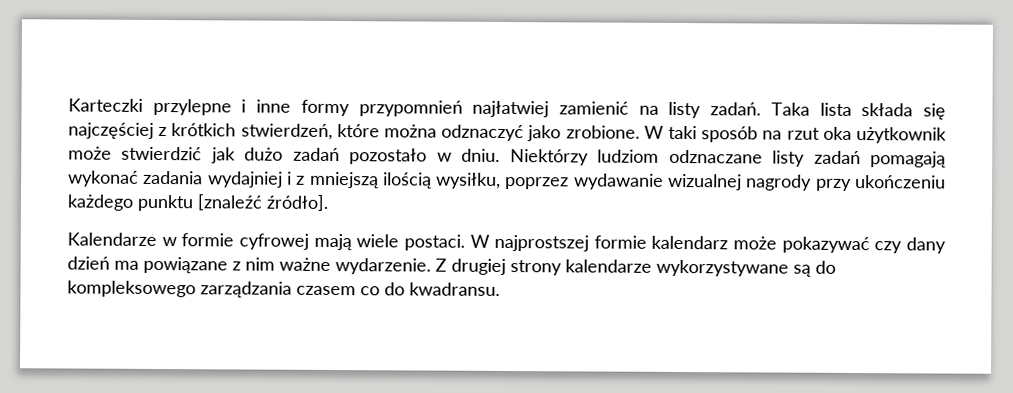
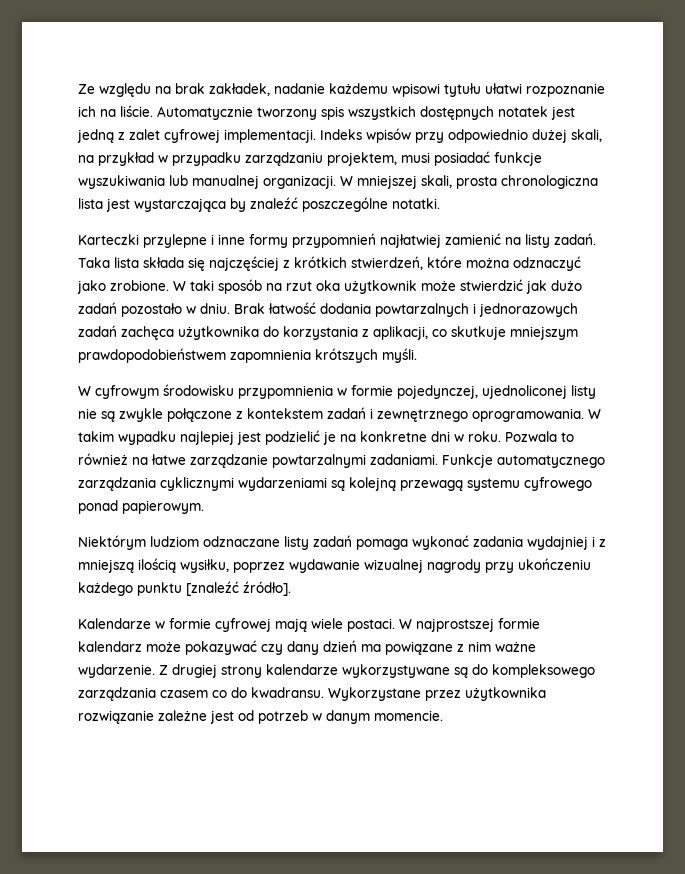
+ Ze względu na brak zakładek, nadanie każdemu wpisowi tytułu ułatwi rozpoznanie ich na liście. Automatycznie tworzony spis wszystkich dostępnych notatek jest jedną z zalet cyfrowej implementacji. Indeks wpisów przy odpowiednio dużej skali, na przykład w przypadku zarządzaniu projektem, musi posiadać funkcje wyszukiwania lub manualnej organizacji. W mniejszej skali, prosta chronologiczna lista jest wystarczająca by znaleźć poszczególne notatki.
- Niektórzy ludziom odznaczane listy zadań pomagają wykonać zadania wydajniej i z mniejszą ilością wysiłku, poprzez wydawanie wizualnej nagrody przy ukończeniu każdego punktu [znaleźć źródło].
+ Brak łatwość dodania powtarzalnych i jednorazowych zadań zachęca użytkownika do korzystania z aplikacji, co skutkuje mniejszym prawdopodobieństwem zapomnienia krótszych myśli.
+ W cyfrowym środowisku przypomnienia w formie pojedynczej, ujednoliconej listy nie są zwykle połączone z kontekstem zadań i zewnętrznego oprogramowania. W takim wypadku najlepiej jest podzielić je na konkretne dni w roku. Pozwala to również na łatwe zarządzanie powtarzalnymi zadaniami. Funkcje automatycznego zarządzania cyklicznymi wydarzeniami są kolejną przewagą systemu cyfrowego ponad papierowym.
+ Niektórym ludziom odznaczane listy zadań pomaga wykonać zadania wydajniej i z mniejszą ilością wysiłku, poprzez wydawanie wizualnej nagrody przy ukończeniu każdego punktu [znaleźć źródło].
+ Wykorzystane przez użytkownika rozwiązanie zależne jest od potrzeb w danym momencie.

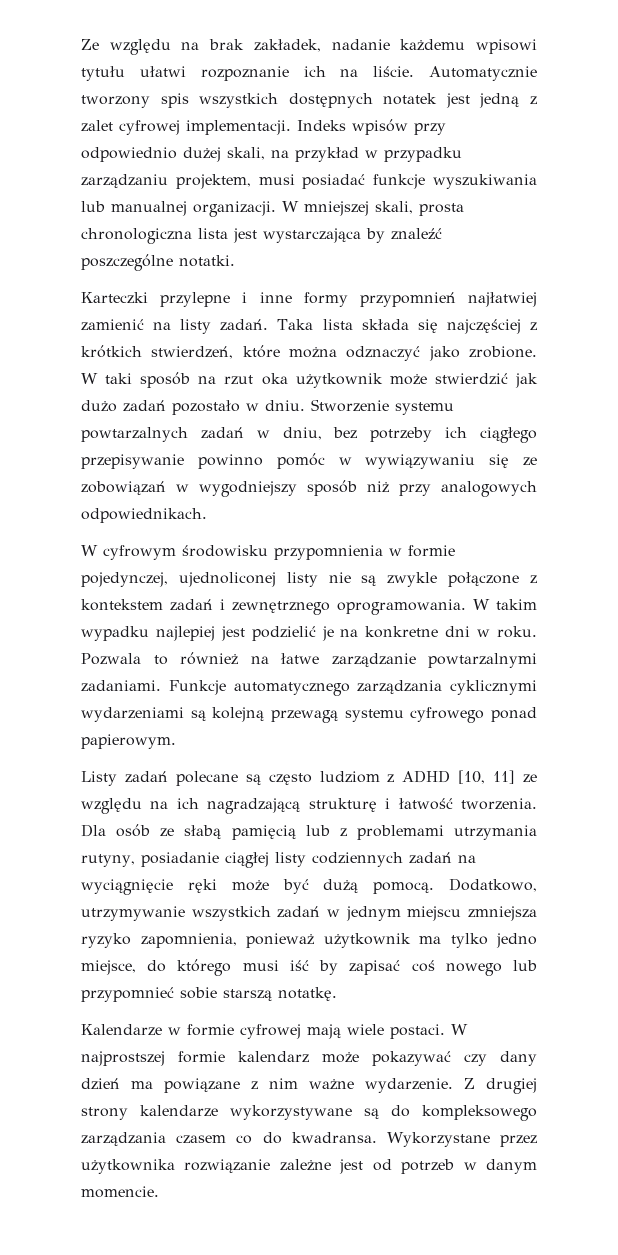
- Brak łatwość dodania powtarzalnych i jednorazowych zadań zachęca użytkownika do korzystania z aplikacji, co skutkuje mniejszym prawdopodobieństwem zapomnienia krótszych myśli.
+ Stworzenie systemu powtarzalnych zadań w dniu, bez potrzeby ich ciągłego przepisywanie powinno pomóc w wywiązywaniu się ze zobowiązań w wygodniejszy sposób niż przy analogowych odpowiednikach.
- Niektórym ludziom odznaczane listy zadań pomaga wykonać zadania wydajniej i z mniejszą ilością wysiłku, poprzez wydawanie wizualnej nagrody przy ukończeniu każdego punktu [znaleźć źródło].
+ Listy zadań polecane są często ludziom z ADHD [10, 11] ze względu na ich nagradzającą strukturę i łatwość tworzenia. Dla osób ze słabą pamięcią lub z problemami utrzymania rutyny, posiadanie ciągłej listy codziennych zadań na wyciągnięcie ręki może być dużą pomocą. Dodatkowo, utrzymywanie wszystkich zadań w jednym miejscu zmniejsza ryzyko zapomnienia, ponieważ użytkownik ma tylko jedno miejsce, do którego musi iść by zapisać coś nowego lub przypomnieć sobie starszą notatkę.
- Z drugiej strony kalendarze wykorzystywane są do kompleksowego zarządzania czasem co do kwadransu.
+ Z drugiej strony kalendarze wykorzystywane są do kompleksowego zarządzania czasem co do kwadransa.

